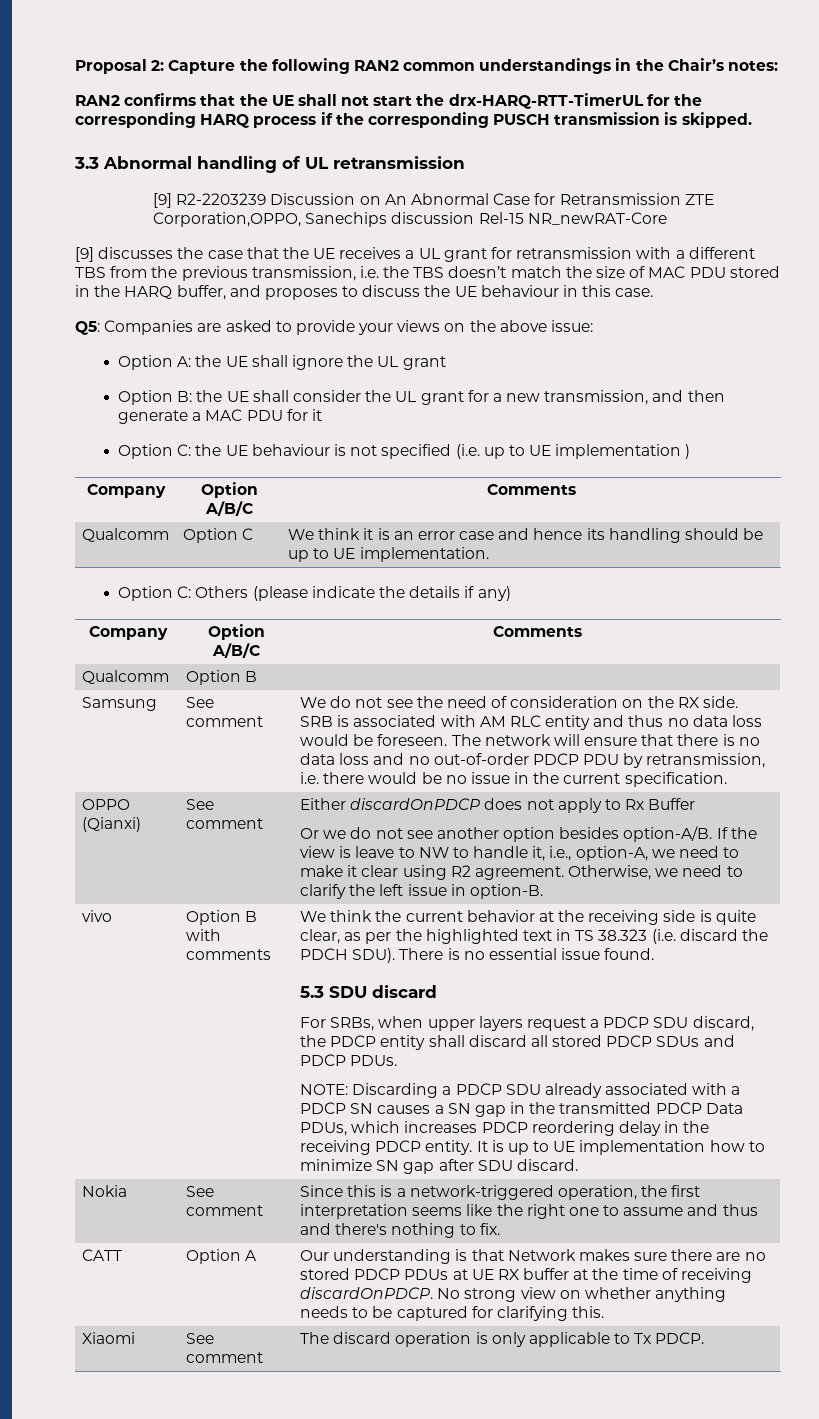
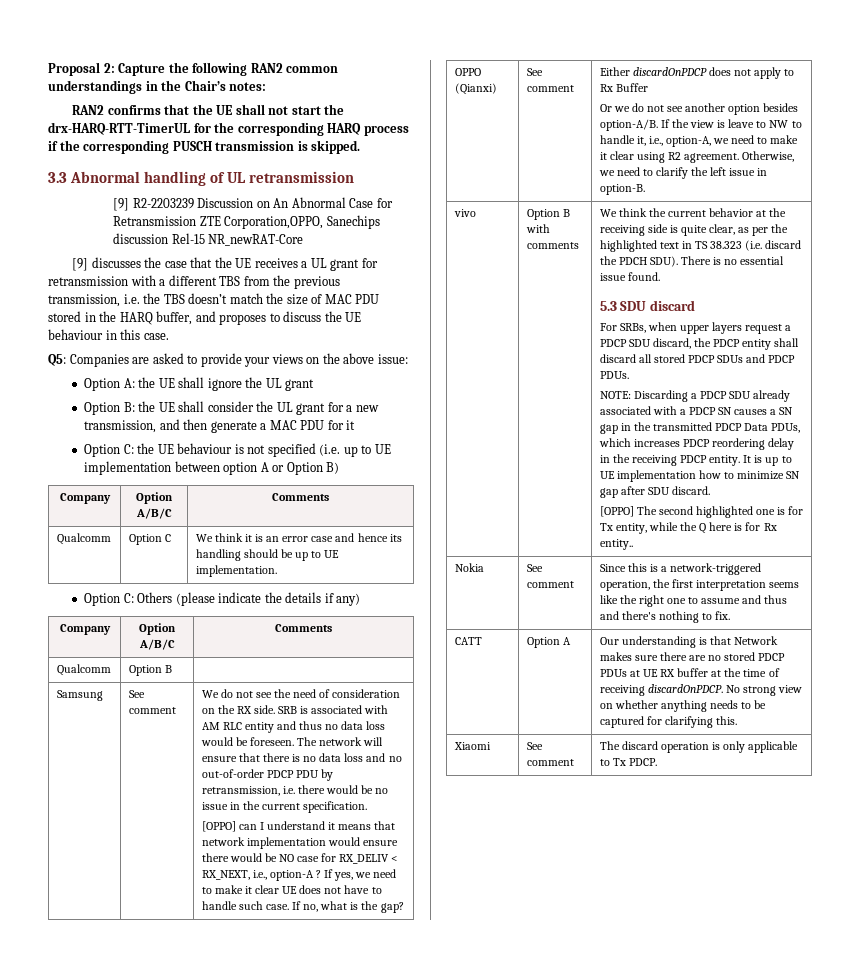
- Option C: the UE behaviour is not specified (i.e. up to UE implementation )
+ Option C: the UE behaviour is not specified (i.e. up to UE implementation between option A or Option B)
+ [OPPO] can I understand it means that network implementation would ensure there would be NO case for RX_DELIV < RX_NEXT, i.e., option-A ? If yes, we need to make it clear UE does not have to handle such case. If no, what is the gap?
+ [OPPO] The second highlighted one is for Tx entity, while the Q here is for Rx entity..

